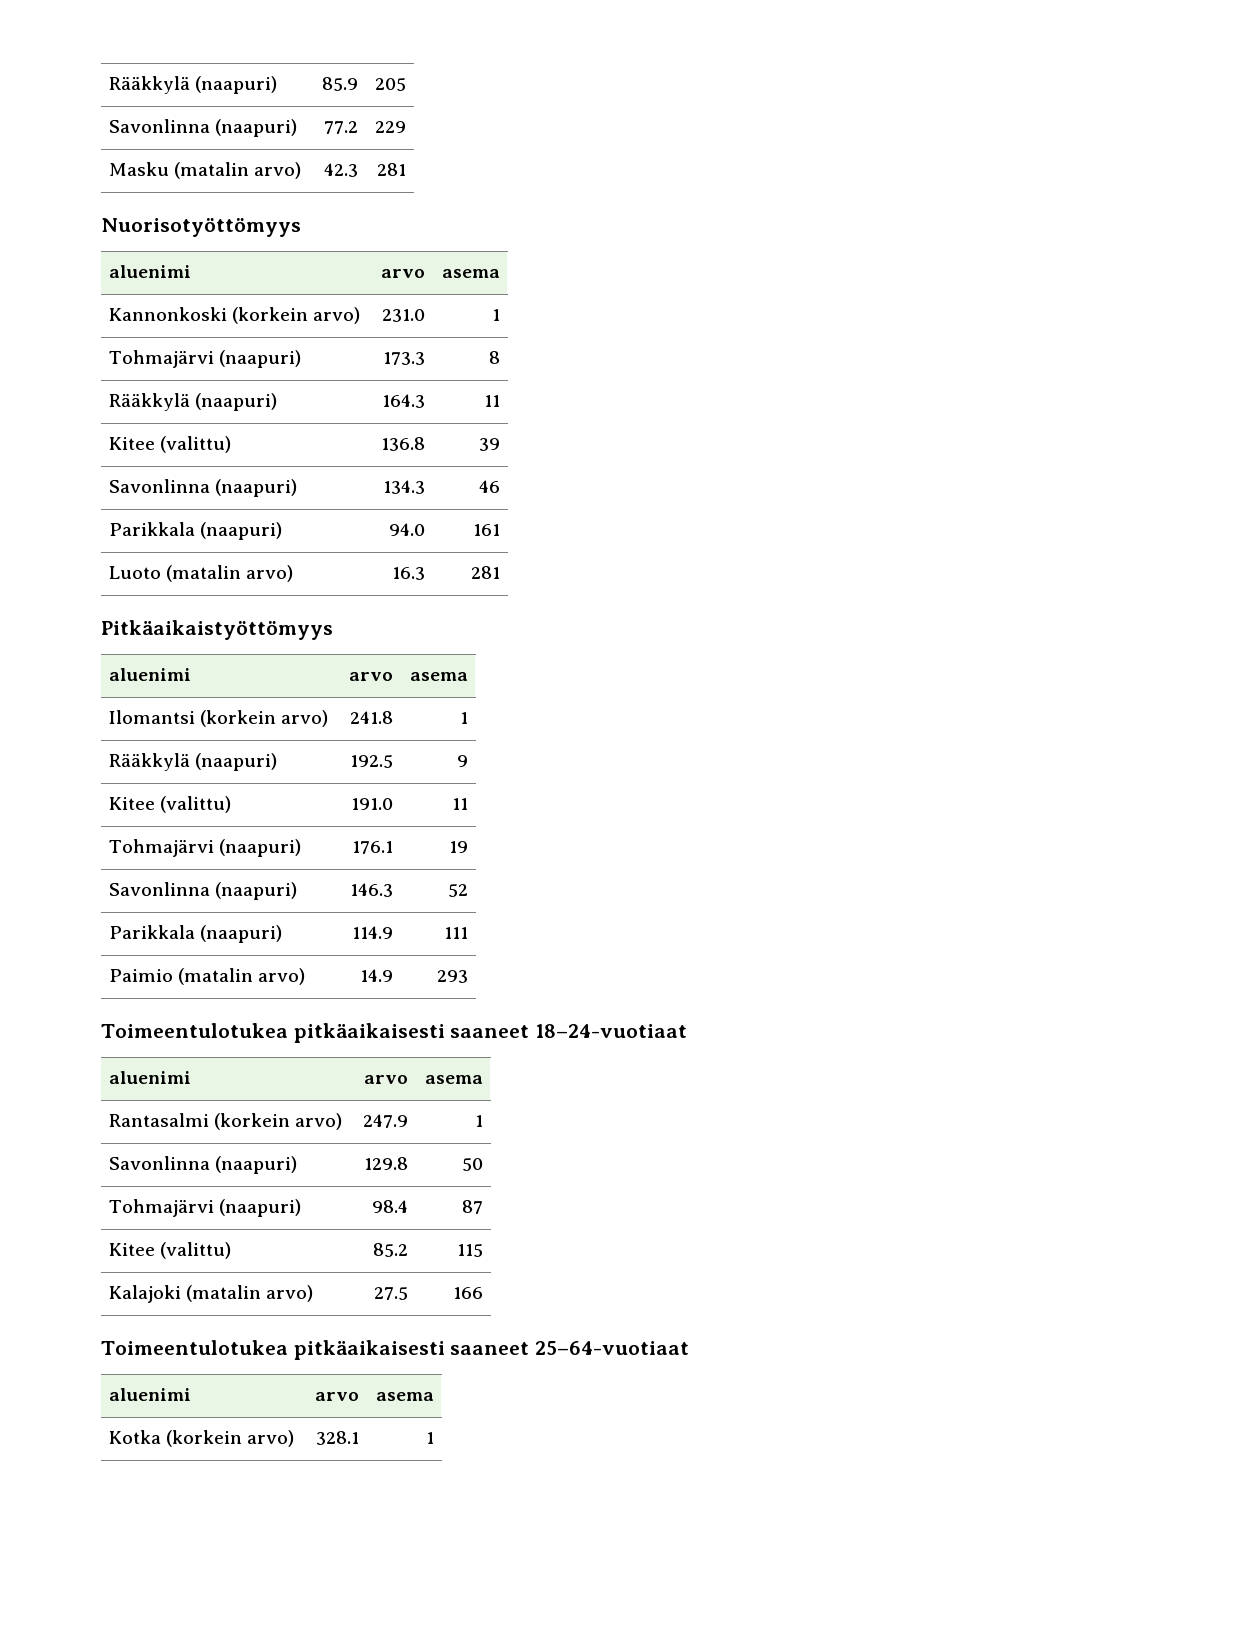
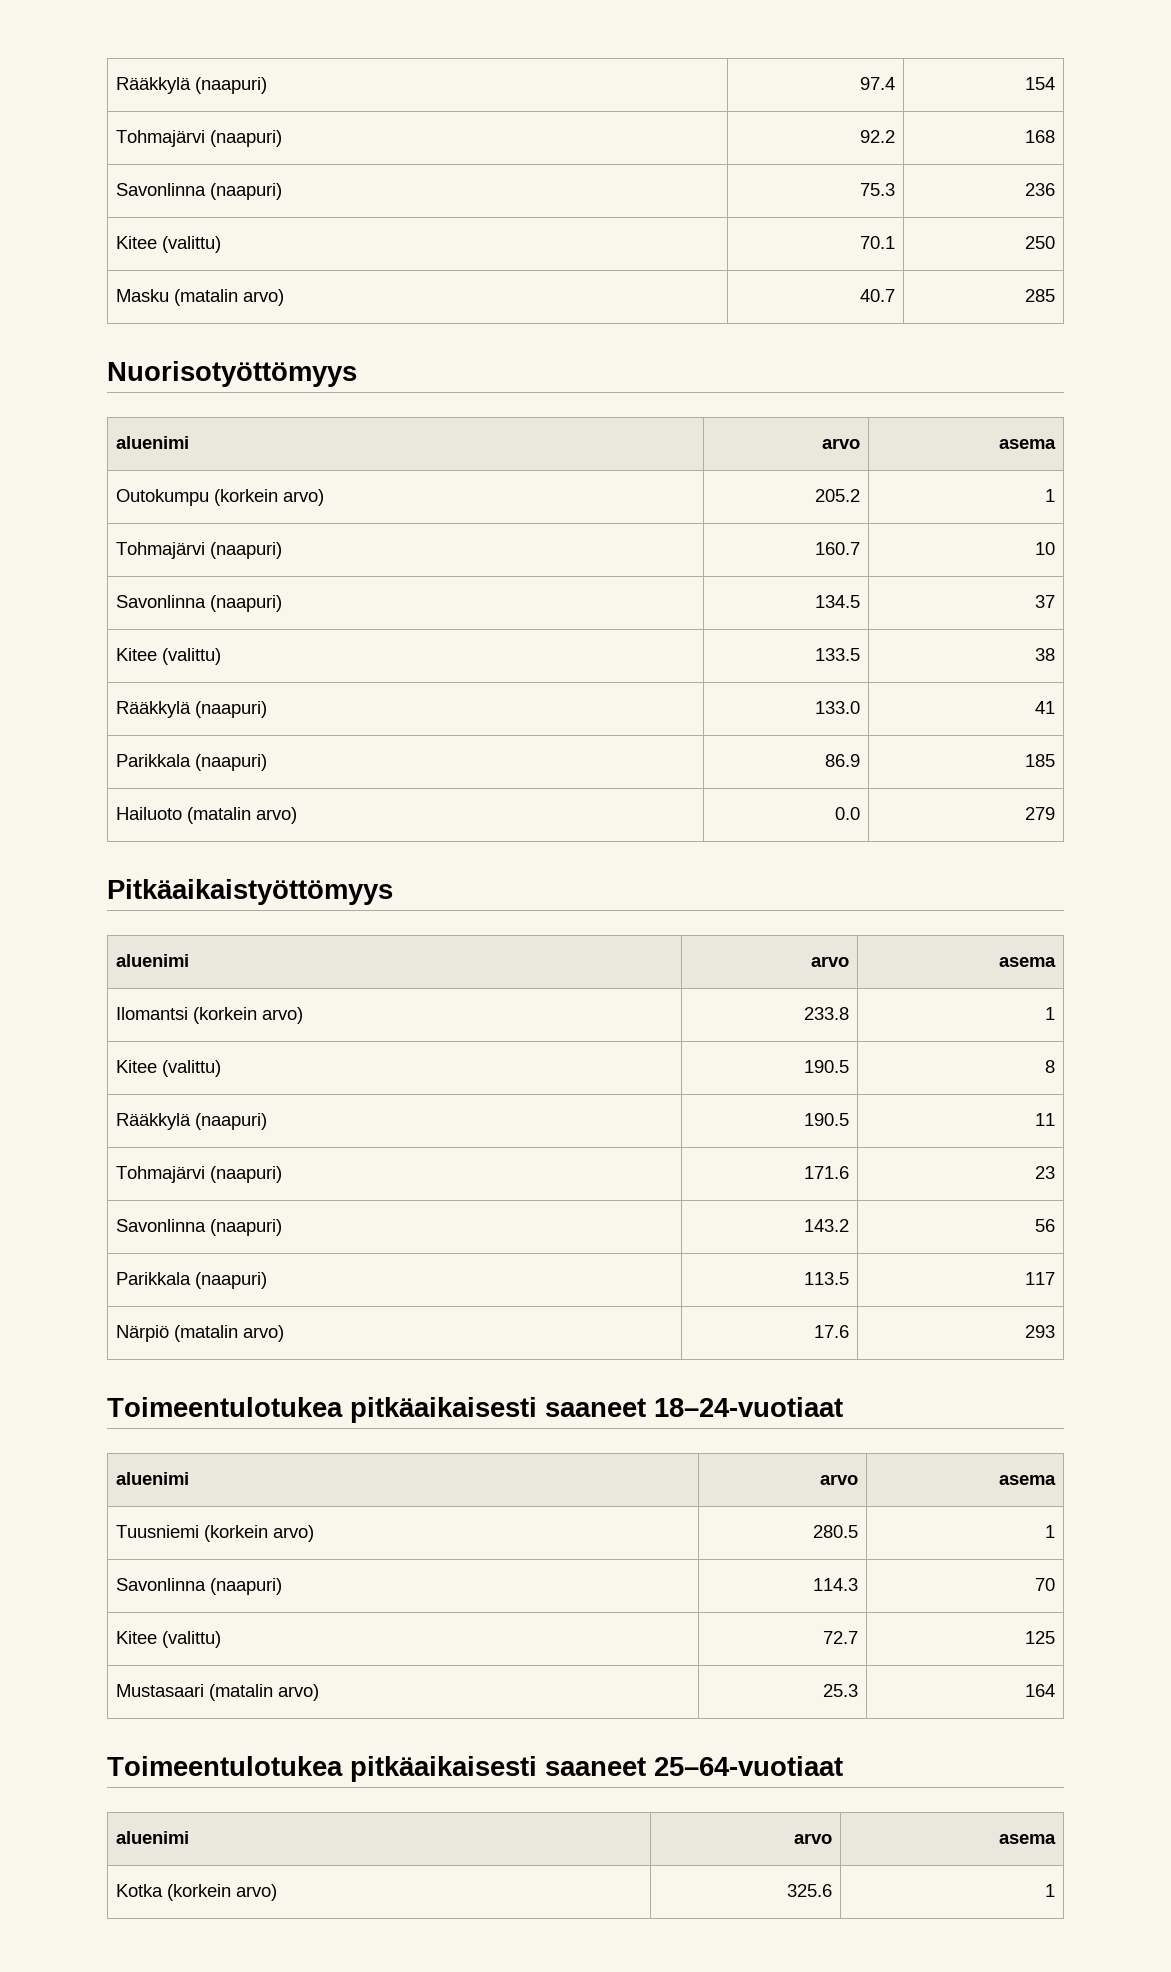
- Rääkkylä (naapuri) | 85.9 | 205
- Savonlinna (naapuri) | 77.2 | 229
+ Rääkkylä (naapuri) | 97.4 | 154
+ Tohmajärvi (naapuri) | 92.2 | 168
+ Savonlinna (naapuri) | 75.3 | 236
+ Kitee (valittu) | 70.1 | 250
- Masku (matalin arvo) | 42.3 | 281
+ Masku (matalin arvo) | 40.7 | 285
- Kannonkoski (korkein arvo) | 231.0 | 1
+ Outokumpu (korkein arvo) | 205.2 | 1
- Tohmajärvi (naapuri) | 173.3 | 8
- Rääkkylä (naapuri) | 164.3 | 11
- Kitee (valittu) | 136.8 | 39
- Savonlinna (naapuri) | 134.3 | 46
- Parikkala (naapuri) | 94.0 | 161
- Luoto (matalin arvo) | 16.3 | 281
+ Tohmajärvi (naapuri) | 160.7 | 10
+ Savonlinna (naapuri) | 134.5 | 37
+ Kitee (valittu) | 133.5 | 38
+ Rääkkylä (naapuri) | 133.0 | 41
+ Parikkala (naapuri) | 86.9 | 185
+ Hailuoto (matalin arvo) | 0.0 | 279
- Ilomantsi (korkein arvo) | 241.8 | 1
- Rääkkylä (naapuri) | 192.5 | 9
- Kitee (valittu) | 191.0 | 11
+ Ilomantsi (korkein arvo) | 233.8 | 1
+ Kitee (valittu) | 190.5 | 8
+ Rääkkylä (naapuri) | 190.5 | 11
- Tohmajärvi (naapuri) | 176.1 | 19
- Savonlinna (naapuri) | 146.3 | 52
- Parikkala (naapuri) | 114.9 | 111
- Paimio (matalin arvo) | 14.9 | 293
+ Tohmajärvi (naapuri) | 171.6 | 23
+ Savonlinna (naapuri) | 143.2 | 56
+ Parikkala (naapuri) | 113.5 | 117
+ Närpiö (matalin arvo) | 17.6 | 293
- Rantasalmi (korkein arvo) | 247.9 | 1
+ Tuusniemi (korkein arvo) | 280.5 | 1
- Savonlinna (naapuri) | 129.8 | 50
- Tohmajärvi (naapuri) | 98.4 | 87
- Kitee (valittu) | 85.2 | 115
- Kalajoki (matalin arvo) | 27.5 | 166
+ Savonlinna (naapuri) | 114.3 | 70
+ Kitee (valittu) | 72.7 | 125
+ Mustasaari (matalin arvo) | 25.3 | 164
- Kotka (korkein arvo) | 328.1 | 1
+ Kotka (korkein arvo) | 325.6 | 1

